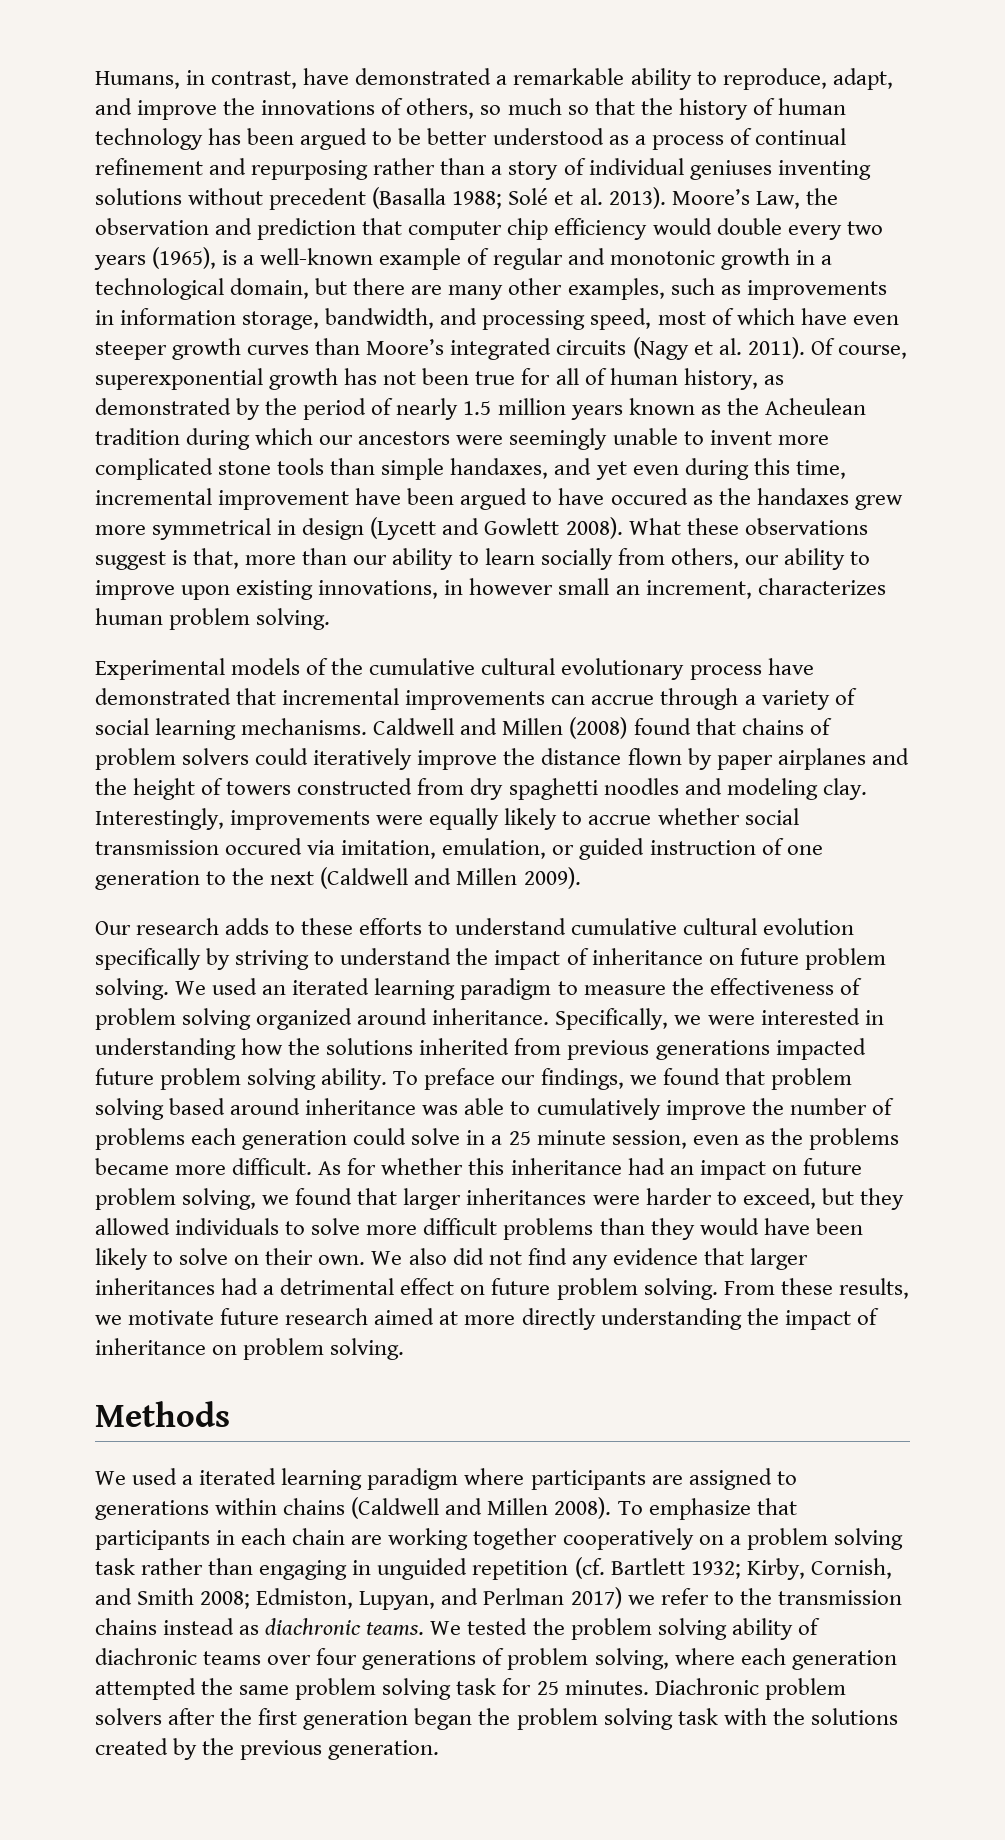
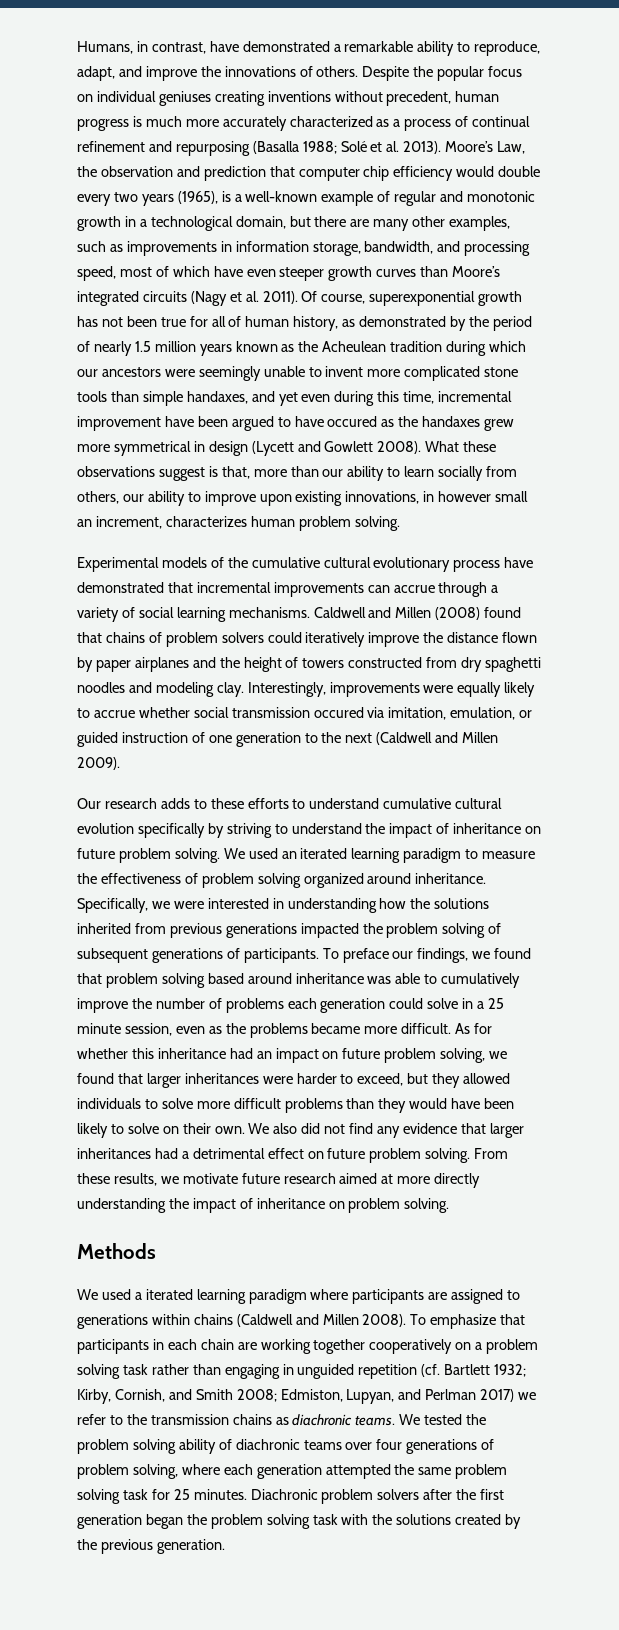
- Humans, in contrast, have demonstrated a remarkable ability to reproduce, adapt, and improve the innovations of others, so much so that the history of human technology has been argued to be better understood as a process of continual refinement and repurposing rather than a story of individual geniuses inventing solutions without precedent (Basalla 1988; Solé et al. 2013).
+ Humans, in contrast, have demonstrated a remarkable ability to reproduce, adapt, and improve the innovations of others. Despite the popular focus on individual geniuses creating inventions without precedent, human progress is much more accurately characterized as a process of continual refinement and repurposing (Basalla 1988; Solé et al. 2013).
- Specifically, we were interested in understanding how the solutions inherited from previous generations impacted future problem solving ability.
+ Specifically, we were interested in understanding how the solutions inherited from previous generations impacted the problem solving of subsequent generations of participants.
- To emphasize that participants in each chain are working together cooperatively on a problem solving task rather than engaging in unguided repetition (cf. Bartlett 1932; Kirby, Cornish, and Smith 2008; Edmiston, Lupyan, and Perlman 2017) we refer to the transmission chains instead as diachronic teams.
+ To emphasize that participants in each chain are working together cooperatively on a problem solving task rather than engaging in unguided repetition (cf. Bartlett 1932; Kirby, Cornish, and Smith 2008; Edmiston, Lupyan, and Perlman 2017) we refer to the transmission chains as diachronic teams.

